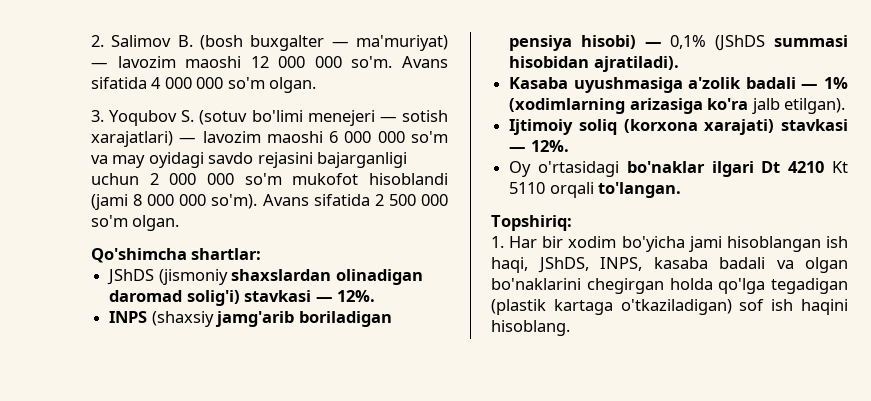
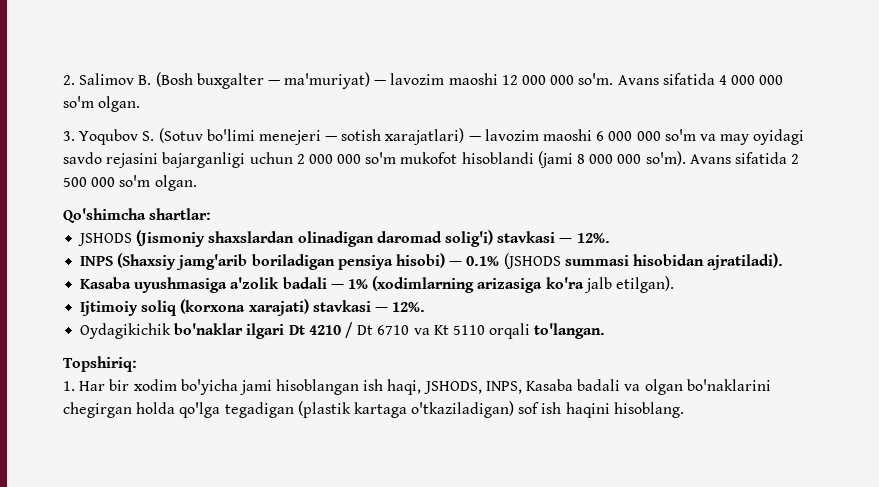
- 2. Salimov B. (bosh buxgalter — ma'muriyat) — lavozim maoshi 12 000 000 so'm.
+ 2. Salimov B. (Bosh buxgalter — ma'muriyat) — lavozim maoshi 12 000 000 so'm.
- 3. Yoqubov S. (sotuv bo'limi menejeri — sotish xarajatlari) — lavozim maoshi 6 000 000 so'm va may oyidagi savdo rejasini bajarganligi uchun 2 000 000 so'm mukofot hisoblandi (jami 8 000 000 so'm).
+ 3. Yoqubov S. (Sotuv bo'limi menejeri — sotish xarajatlari) — lavozim maoshi 6 000 000 so'm va may oyidagi savdo rejasini bajarganligi uchun 2 000 000 so'm mukofot hisoblandi (jami 8 000 000 so'm).
- JShDS (jismoniy shaxslardan olinadigan daromad solig'i) stavkasi — 12%.
+ JSHODS (Jismoniy shaxslardan olinadigan daromad solig'i) stavkasi — 12%.
- INPS (shaxsiy jamg'arib boriladigan pensiya hisobi) — 0,1% (JShDS summasi hisobidan ajratiladi).
+ INPS (Shaxsiy jamg'arib boriladigan pensiya hisobi) — 0.1% (JSHODS summasi hisobidan ajratiladi).
- Oy o'rtasidagi bo'naklar ilgari Dt 4210 Kt 5110 orqali to'langan.
+ Oydagikichik bo'naklar ilgari Dt 4210 / Dt 6710 va Kt 5110 orqali to'langan.
- 1. Har bir xodim bo'yicha jami hisoblangan ish haqi, JShDS, INPS, kasaba badali va olgan bo'naklarini chegirgan holda qo'lga tegadigan (plastik kartaga o'tkaziladigan) sof ish haqini hisoblang.
+ 1. Har bir xodim bo'yicha jami hisoblangan ish haqi, JSHODS, INPS, Kasaba badali va olgan bo'naklarini chegirgan holda qo'lga tegadigan (plastik kartaga o'tkaziladigan) sof ish haqini hisoblang.

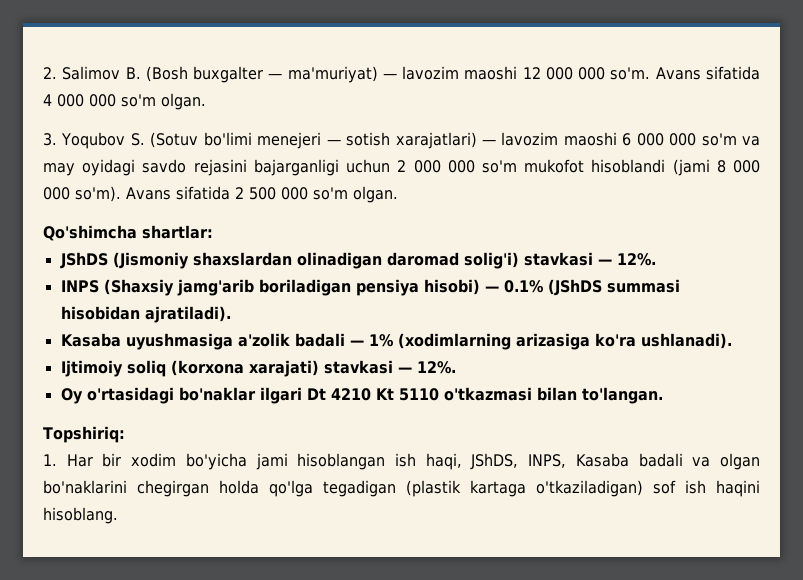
- JSHODS (Jismoniy shaxslardan olinadigan daromad solig'i) stavkasi — 12%.
+ JShDS (Jismoniy shaxslardan olinadigan daromad solig'i) stavkasi — 12%.
- INPS (Shaxsiy jamg'arib boriladigan pensiya hisobi) — 0.1% (JSHODS summasi hisobidan ajratiladi).
+ INPS (Shaxsiy jamg'arib boriladigan pensiya hisobi) — 0.1% (JShDS summasi hisobidan ajratiladi).
- Kasaba uyushmasiga a'zolik badali — 1% (xodimlarning arizasiga ko'ra jalb etilgan).
+ Kasaba uyushmasiga a'zolik badali — 1% (xodimlarning arizasiga ko'ra ushlanadi).
- Oydagikichik bo'naklar ilgari Dt 4210 / Dt 6710 va Kt 5110 orqali to'langan.
+ Oy o'rtasidagi bo'naklar ilgari Dt 4210 Kt 5110 o'tkazmasi bilan to'langan.
- 1. Har bir xodim bo'yicha jami hisoblangan ish haqi, JSHODS, INPS, Kasaba badali va olgan bo'naklarini chegirgan holda qo'lga tegadigan (plastik kartaga o'tkaziladigan) sof ish haqini hisoblang.
+ 1. Har bir xodim bo'yicha jami hisoblangan ish haqi, JShDS, INPS, Kasaba badali va olgan bo'naklarini chegirgan holda qo'lga tegadigan (plastik kartaga o'tkaziladigan) sof ish haqini hisoblang.

